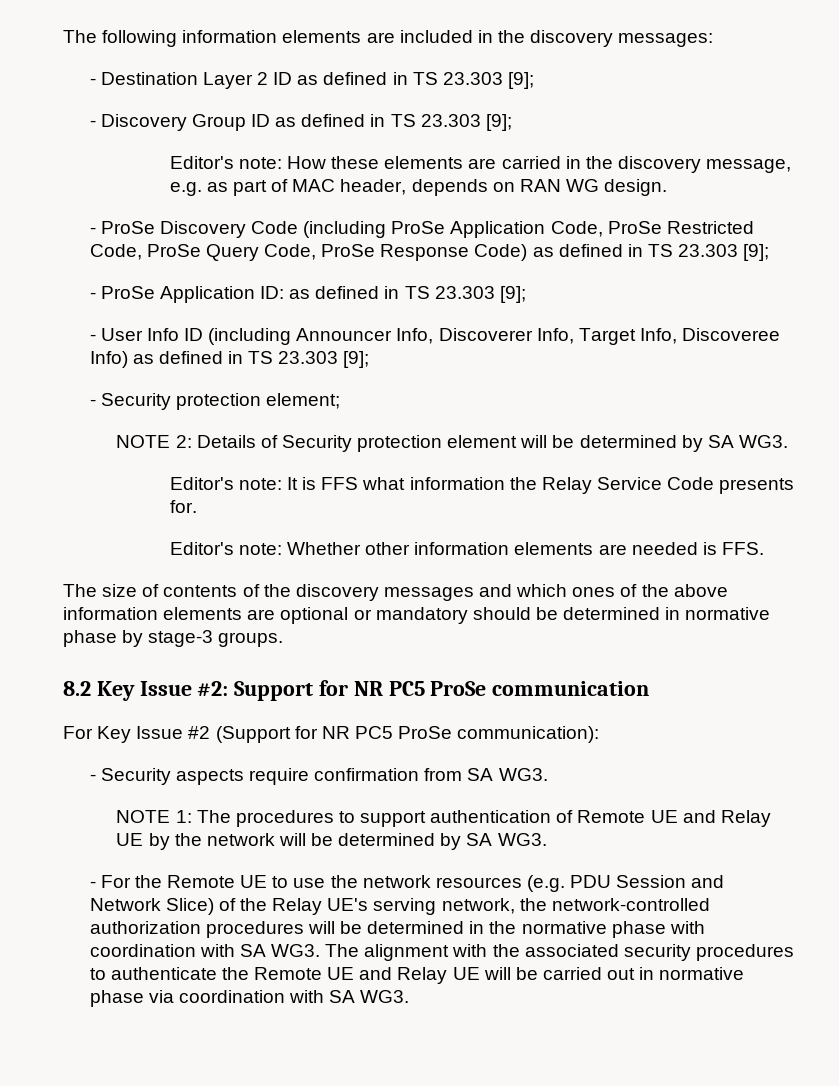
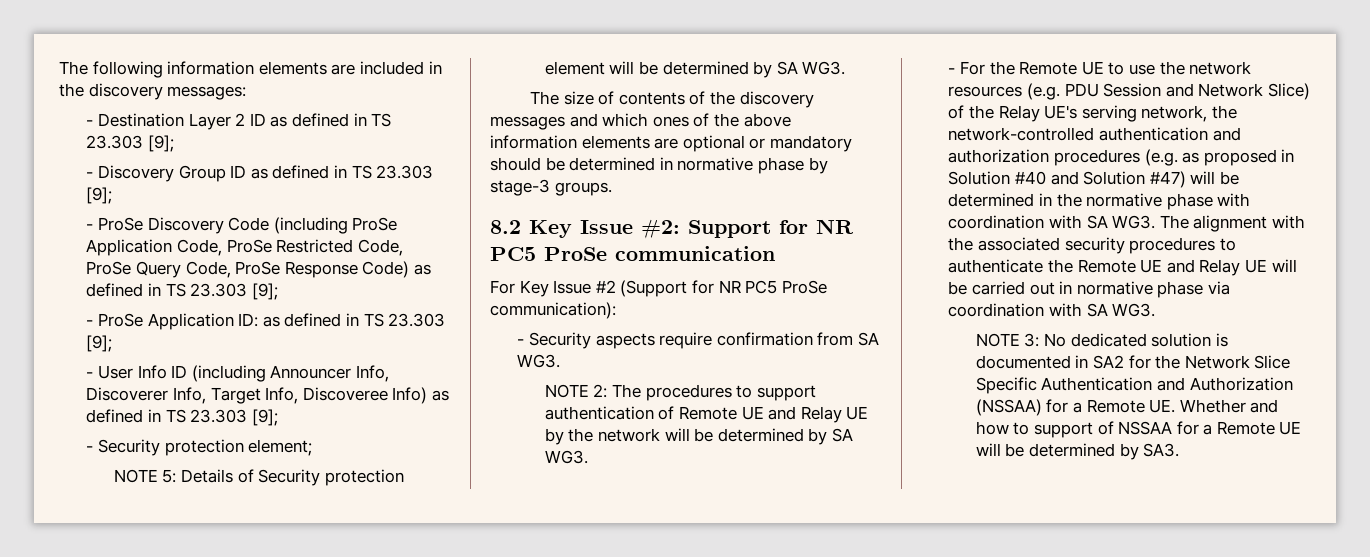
- Editor's note: How these elements are carried in the discovery message, e.g. as part of MAC header, depends on RAN WG design.
- NOTE 2: Details of Security protection element will be determined by SA WG3.
+ NOTE 5: Details of Security protection element will be determined by SA WG3.
- Editor's note: It is FFS what information the Relay Service Code presents for.
- Editor's note: Whether other information elements are needed is FFS.
- NOTE 1: The procedures to support authentication of Remote UE and Relay UE by the network will be determined by SA WG3.
+ NOTE 2: The procedures to support authentication of Remote UE and Relay UE by the network will be determined by SA WG3.
- - For the Remote UE to use the network resources (e.g. PDU Session and Network Slice) of the Relay UE's serving network, the network-controlled authorization procedures will be determined in the normative phase with coordination with SA WG3. The alignment with the associated security procedures to authenticate the Remote UE and Relay UE will be carried out in normative phase via coordination with SA WG3.
+ - For the Remote UE to use the network resources (e.g. PDU Session and Network Slice) of the Relay UE's serving network, the network-controlled authentication and authorization procedures (e.g. as proposed in Solution #40 and Solution #47) will be determined in the normative phase with coordination with SA WG3. The alignment with the associated security procedures to authenticate the Remote UE and Relay UE will be carried out in normative phase via coordination with SA WG3.
+ NOTE 3: No dedicated solution is documented in SA2 for the Network Slice Specific Authentication and Authorization (NSSAA) for a Remote UE. Whether and how to support of NSSAA for a Remote UE will be determined by SA3.

